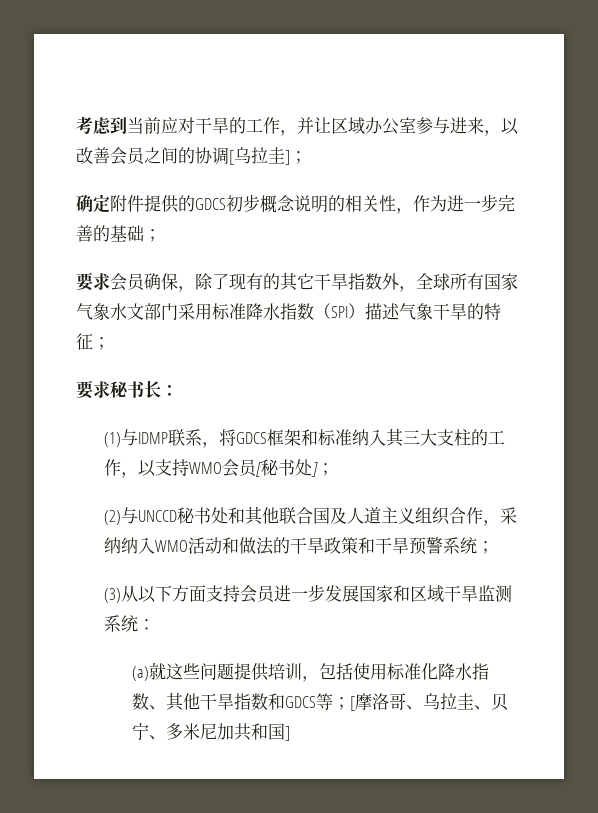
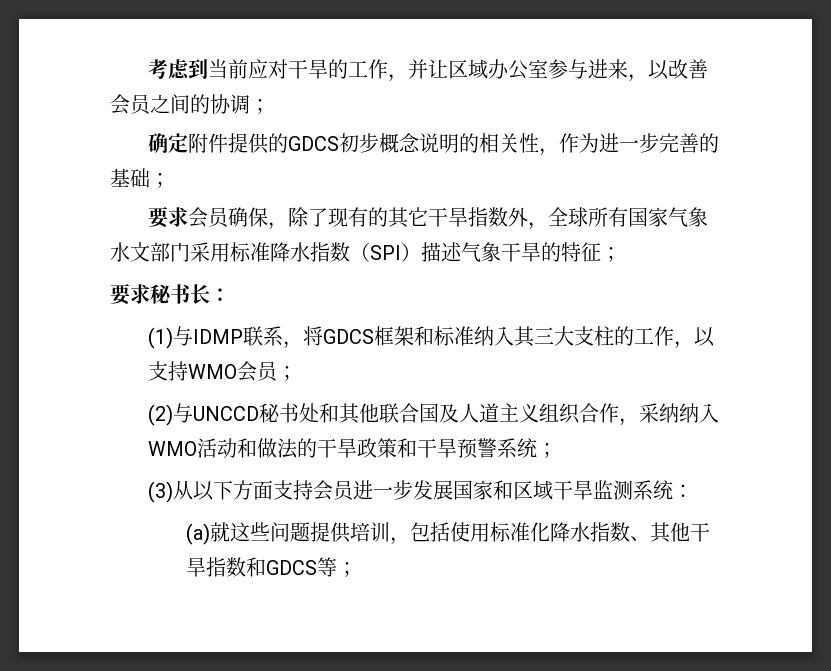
- 考虑到当前应对干旱的工作，并让区域办公室参与进来，以改善会员之间的协调[乌拉圭]；
+ 考虑到当前应对干旱的工作，并让区域办公室参与进来，以改善会员之间的协调；
- (1)与IDMP联系，将GDCS框架和标准纳入其三大支柱的工作，以支持WMO会员[秘书处]；
+ (1)与IDMP联系，将GDCS框架和标准纳入其三大支柱的工作，以支持WMO会员；
- (a)就这些问题提供培训，包括使用标准化降水指数、其他干旱指数和GDCS等；[摩洛哥、乌拉圭、贝宁、多米尼加共和国]
+ (a)就这些问题提供培训，包括使用标准化降水指数、其他干旱指数和GDCS等；

